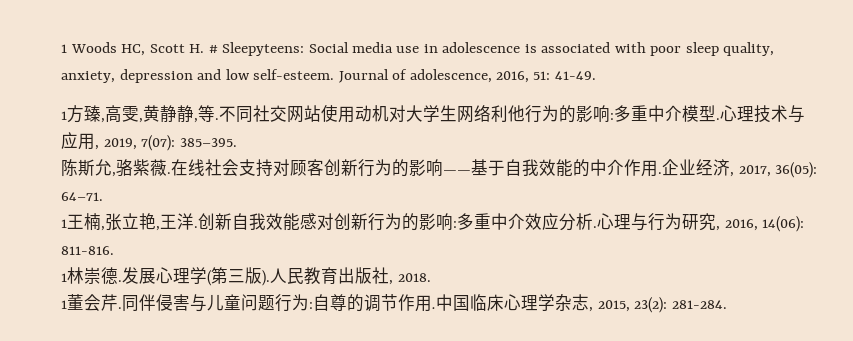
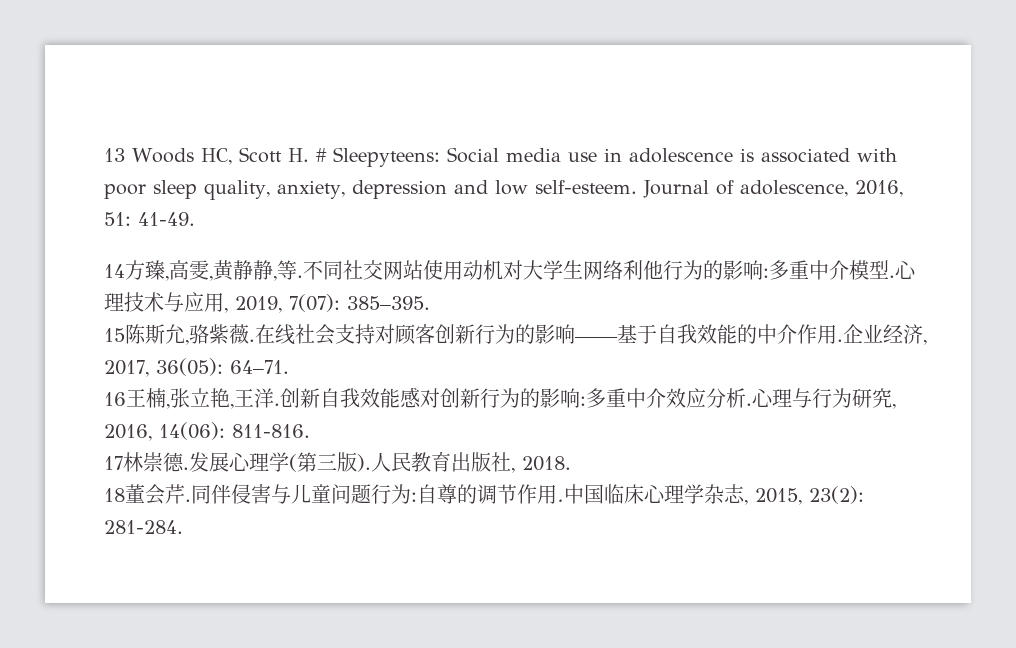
- 1 Woods HC, Scott H. # Sleepyteens: Social media use in adolescence is associated with poor sleep quality, anxiety, depression and low self-esteem.
+ 13 Woods HC, Scott H. # Sleepyteens: Social media use in adolescence is associated with poor sleep quality, anxiety, depression and low self-esteem.
- 1方臻,高雯,黄静静,等.
+ 14方臻,高雯,黄静静,等.
- 陈斯允,骆紫薇.
+ 15陈斯允,骆紫薇.
- 1王楠,张立艳,王洋.
+ 16王楠,张立艳,王洋.
- 1林崇德.
+ 17林崇德.
- 1董会芹.
+ 18董会芹.

